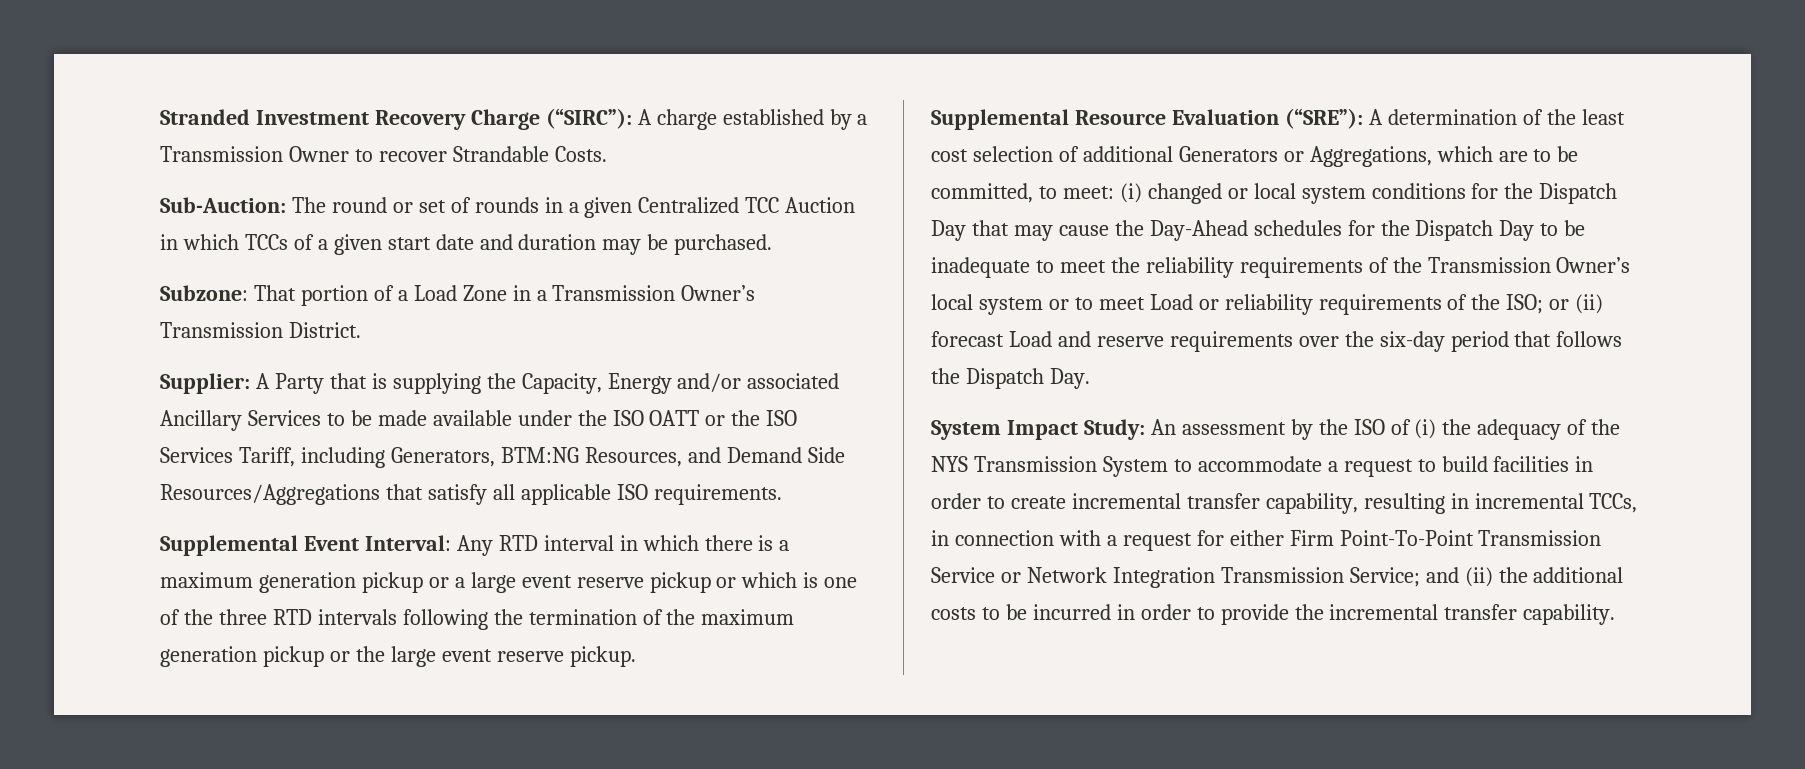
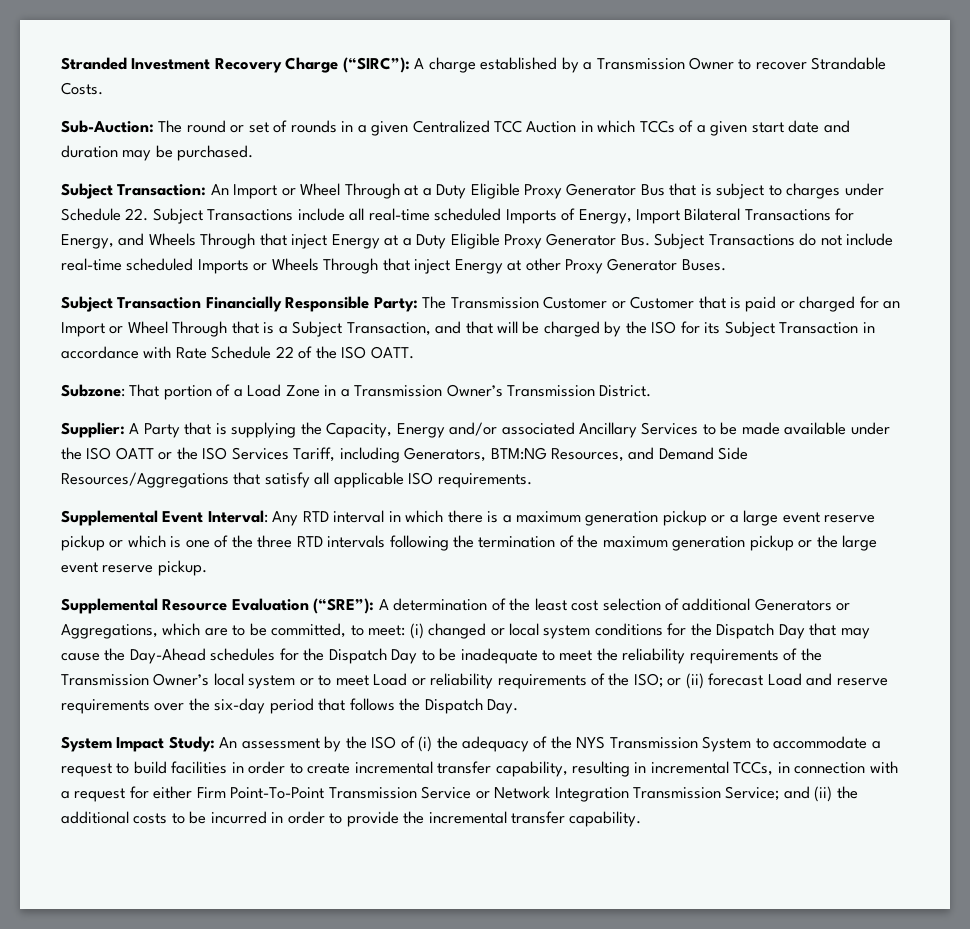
+ Subject Transaction: An Import or Wheel Through at a Duty Eligible Proxy Generator Bus that is subject to charges under Schedule 22. Subject Transactions include all real-time scheduled Imports of Energy, Import Bilateral Transactions for Energy, and Wheels Through that inject Energy at a Duty Eligible Proxy Generator Bus. Subject Transactions do not include real-time scheduled Imports or Wheels Through that inject Energy at other Proxy Generator Buses.
+ Subject Transaction Financially Responsible Party: The Transmission Customer or Customer that is paid or charged for an Import or Wheel Through that is a Subject Transaction, and that will be charged by the ISO for its Subject Transaction in accordance with Rate Schedule 22 of the ISO OATT.

